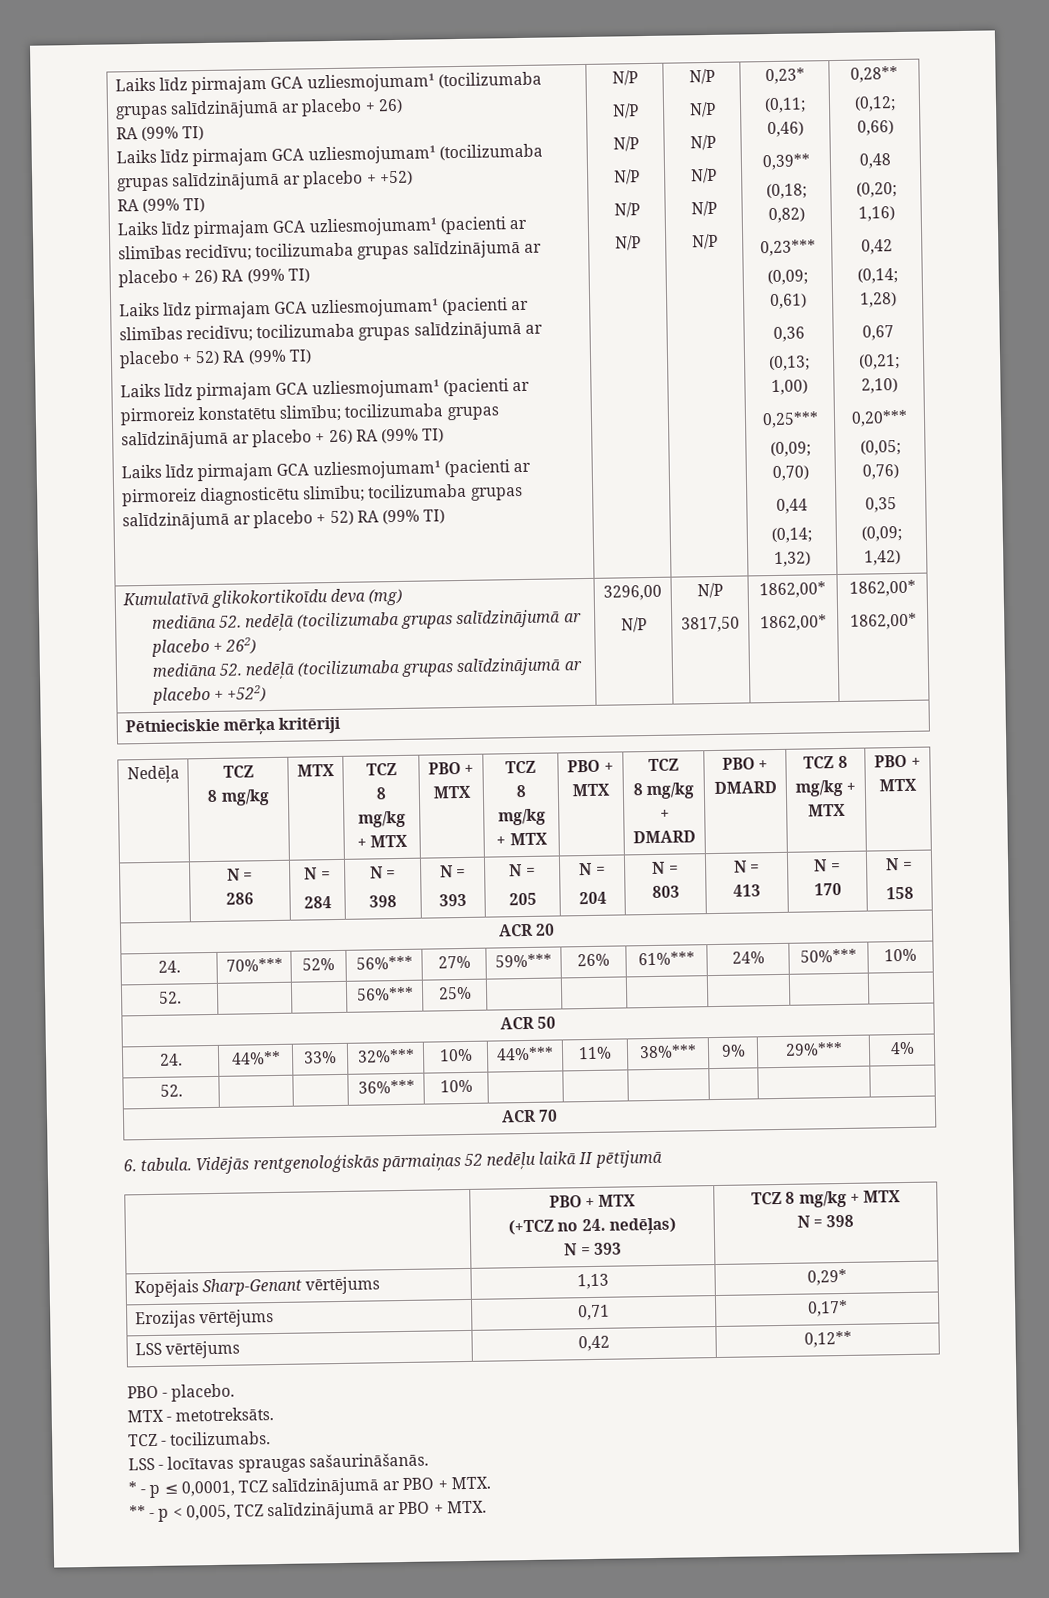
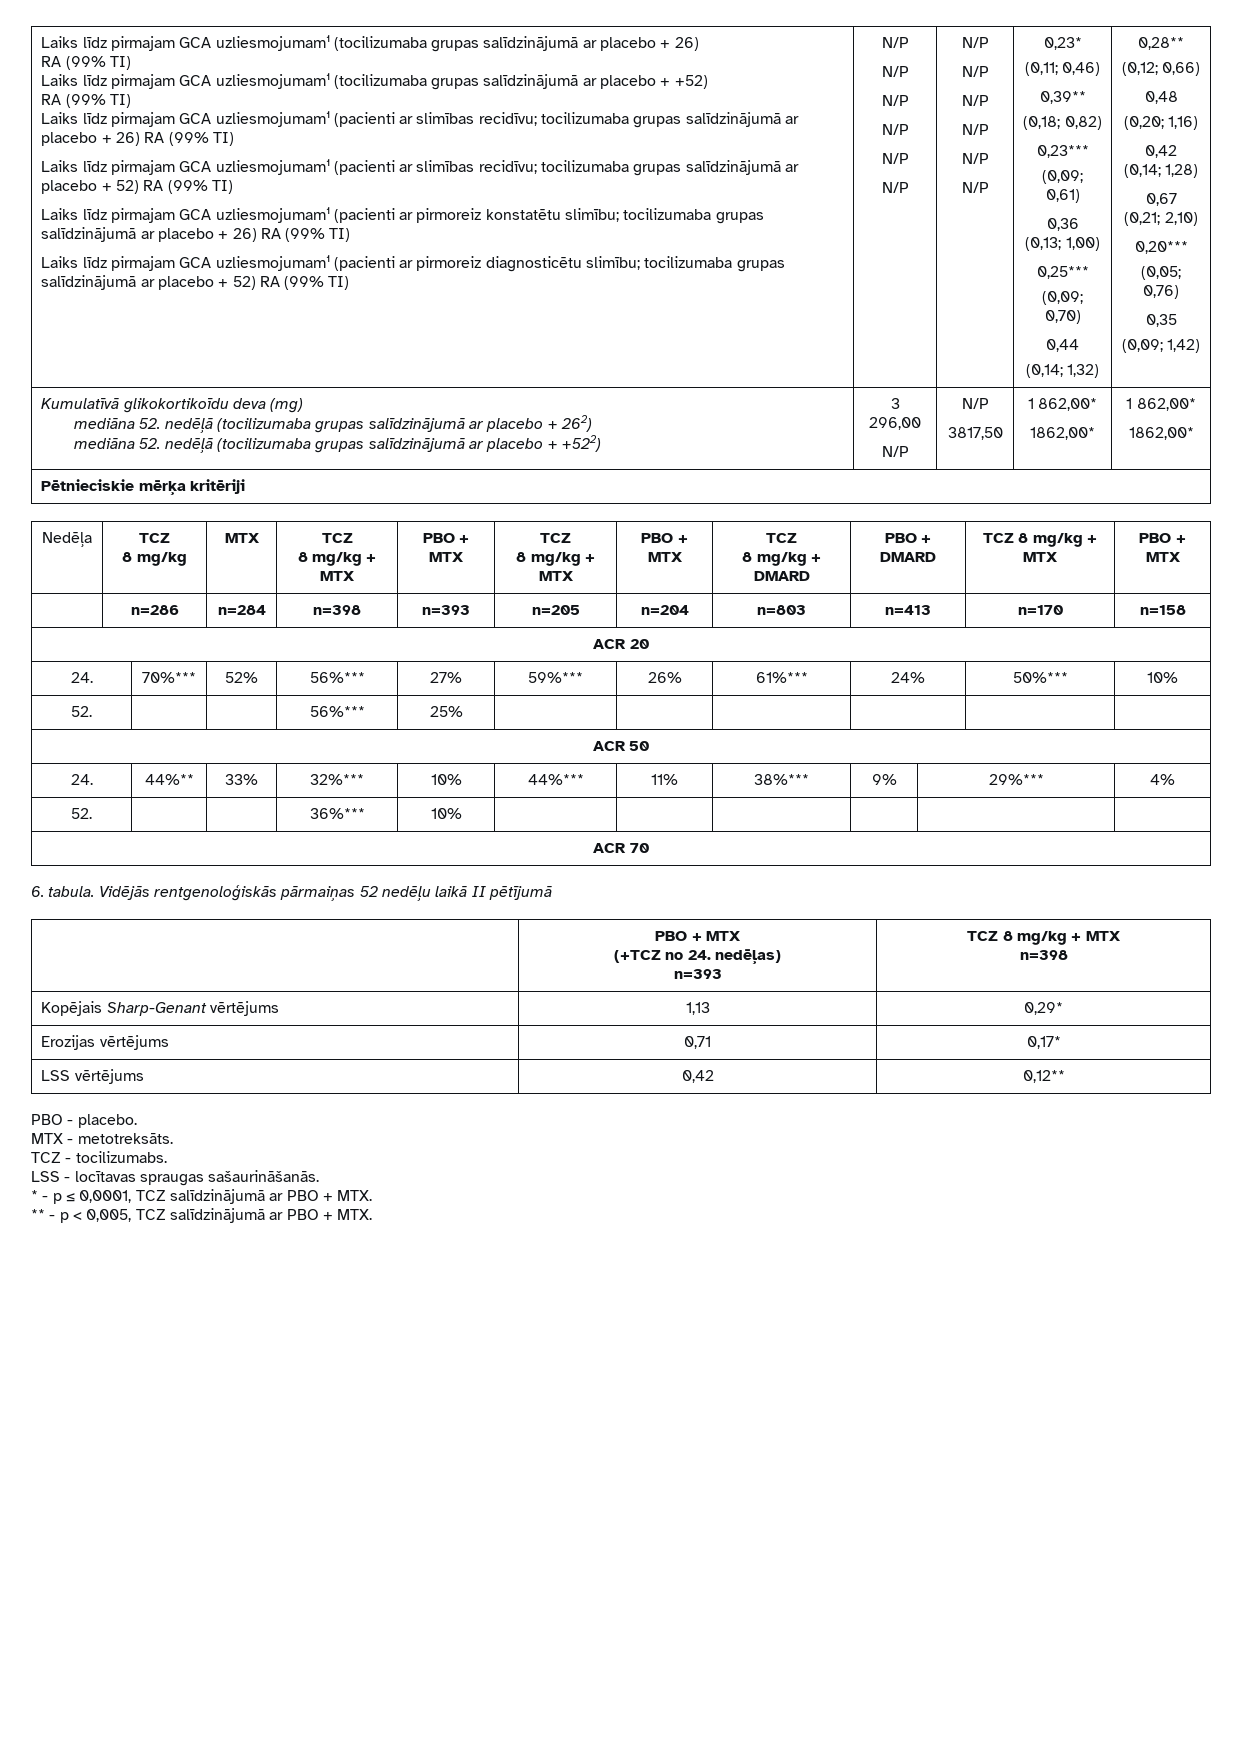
  Kumulatīvā glikokortikoīdu deva (mg)
  mediāna 52. nedēļā (tocilizumaba grupas salīdzinājumā ar placebo + 262)
- mediāna 52. nedēļā (tocilizumaba grupas salīdzinājumā ar placebo + +522) | 3296,00
+ mediāna 52. nedēļā (tocilizumaba grupas salīdzinājumā ar placebo + +522) | 3 296,00
  N/P | N/P
- 3817,50 | 1862,00*
- 1862,00* | 1862,00*
+ 3817,50 | 1 862,00*
+ 1862,00* | 1 862,00*
  Nedēļa | TCZ
  8 mg/kg | MTX | TCZ
  8 mg/kg + MTX | PBO + MTX | TCZ
  8 mg/kg + MTX | PBO + MTX | TCZ
  8 mg/kg + DMARD | PBO + DMARD | TCZ 8 mg/kg + MTX | PBO + MTX
- | N =
- 286 | N =
- 284 | N =
- 398 | N =
- 393 | N =
- 205 | N =
- 204 | N =
- 803 | N =
- 413 | N =
- 170 | N =
- 158
+ | n=286 | n=284 | n=398 | n=393 | n=205 | n=204 | n=803 | n=413 | n=170 | n=158
  Vidējās rentgenoloģiskās pārmaiņas 52 nedēļu laikā II pētījumā
  | PBO + MTX
  (+TCZ no 24. nedēļas)
- N = 393 | TCZ 8 mg/kg + MTX
- N = 398
+ n=393 | TCZ 8 mg/kg + MTX
+ n=398

